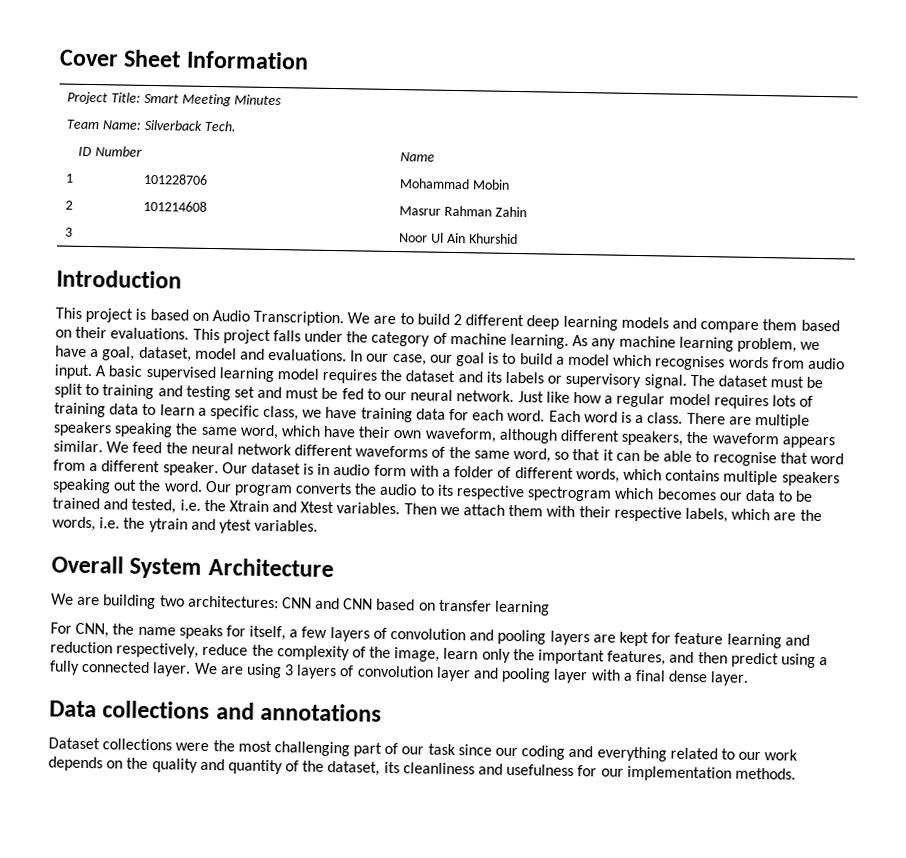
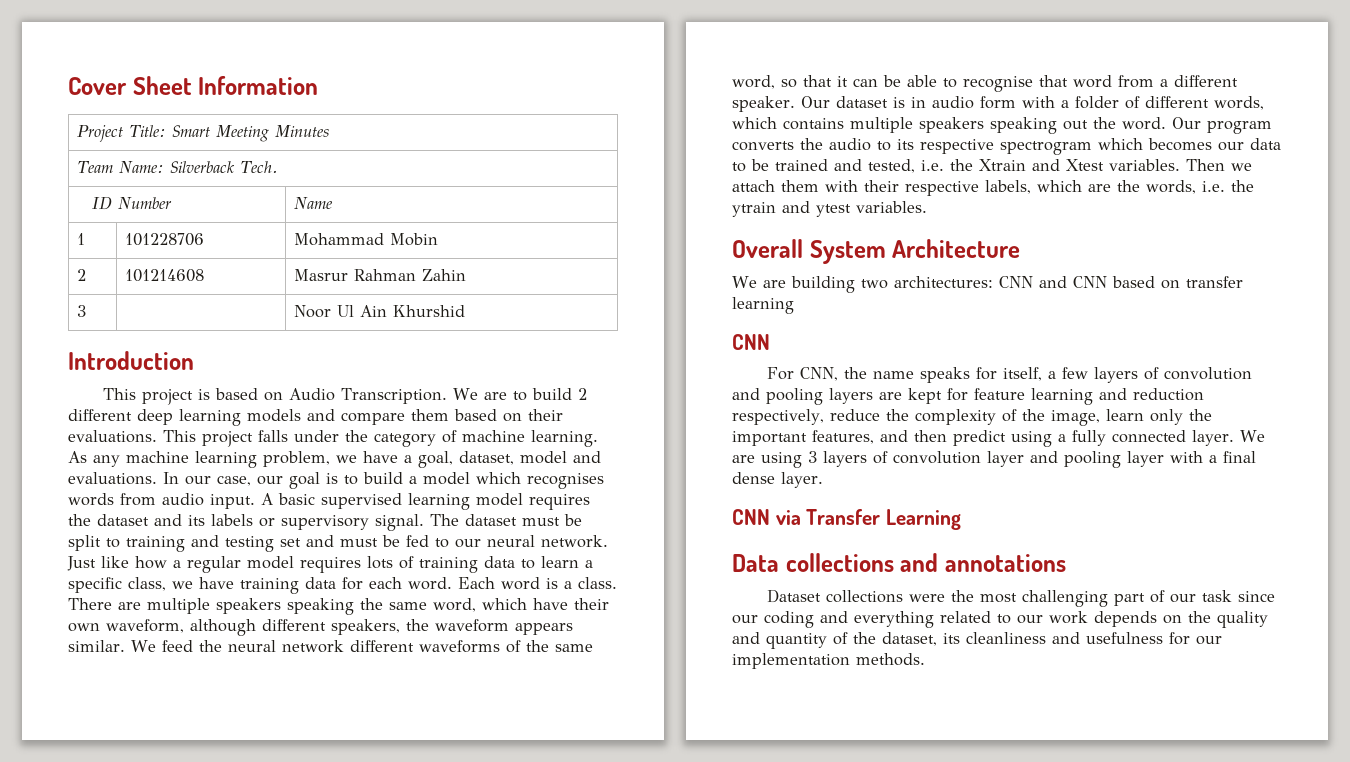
  We are building two architectures: CNN and CNN based on transfer learning
+ CNN
+ CNN via Transfer Learning

